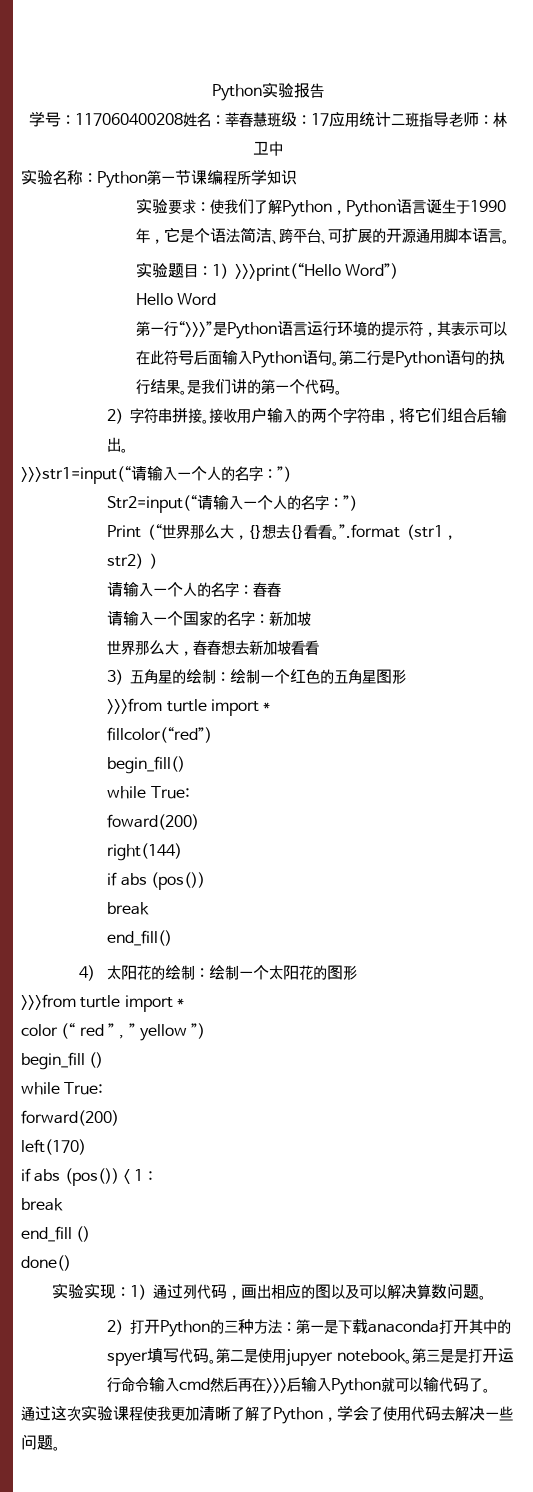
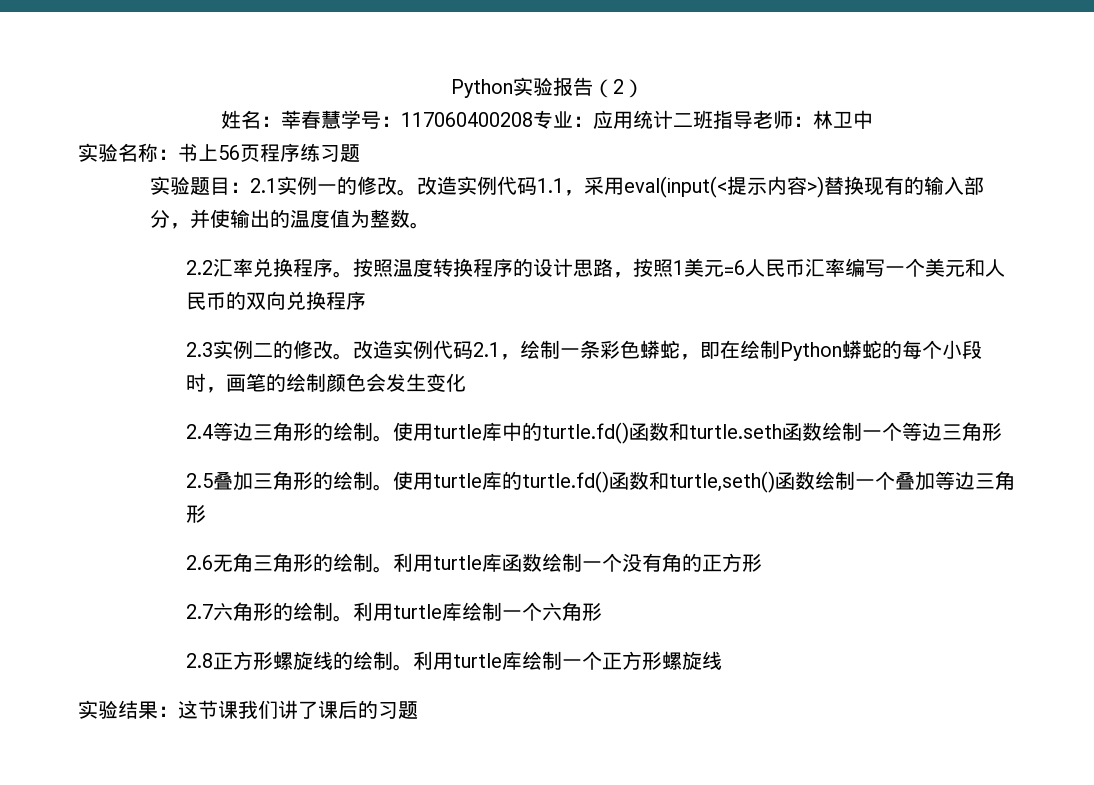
- Python实验报告
- 学号：117060400208姓名：莘春慧班级：17应用统计二班指导老师：林卫中
+ Python实验报告（2）
+ 姓名：莘春慧学号：117060400208专业：应用统计二班指导老师：林卫中
- 实验名称：Python第一节课编程所学知识
- 实验要求：使我们了解Python，Python语言诞生于1990年，它是个语法简洁、跨平台、可扩展的开源通用脚本语言。
- 实验题目：1）>>>print(“Hello Word”)
- Hello Word
- 第一行“>>>”是Python语言运行环境的提示符，其表示可以在此符号后面输入Python语句。第二行是Python语句的执行结果。是我们讲的第一个代码。
- 2）字符串拼接。接收用户输入的两个字符串，将它们组合后输出。
- >>>str1=input(“请输入一个人的名字：”）
- Str2=input(“请输入一个人的名字：”）
- Print（“世界那么大，{}想去{}看看。”.format（str1，str2））
- 请输入一个人的名字：春春
- 请输入一个国家的名字：新加坡
- 世界那么大，春春想去新加坡看看
- 3）五角星的绘制：绘制一个红色的五角星图形
- >>>from turtle import *
- fillcolor(“red”)
- begin_fill()
- while True:
- foward(200)
- right(144)
- if abs (pos())
- break
- end_fill()
- 4)太阳花的绘制：绘制一个太阳花的图形
- >>>from turtle import *
- color (“ red ” , ” yellow ”)
- begin_fill ()
- while True:
- forward(200)
- left(170)
- if abs (pos()) < 1 :
- break
- end_fill ()
- done()
- 实验实现：1）通过列代码，画出相应的图以及可以解决算数问题。
- 2）打开Python的三种方法：第一是下载anaconda打开其中的spyer填写代码。第二是使用jupyer notebook。第三是是打开运行命令输入cmd然后再在>>>后输入Python就可以输代码了。
- 通过这次实验课程使我更加清晰了解了Python，学会了使用代码去解决一些问题。
+ 实验名称：书上56页程序练习题
+ 实验题目：2.1实例一的修改。改造实例代码1.1，采用eval(input(<提示内容>)替换现有的输入部分，并使输出的温度值为整数。
+ 2.2汇率兑换程序。按照温度转换程序的设计思路，按照1美元=6人民币汇率编写一个美元和人民币的双向兑换程序
+ 2.3实例二的修改。改造实例代码2.1，绘制一条彩色蟒蛇，即在绘制Python蟒蛇的每个小段时，画笔的绘制颜色会发生变化
+ 2.4等边三角形的绘制。使用turtle库中的turtle.fd()函数和turtle.seth函数绘制一个等边三角形
+ 2.5叠加三角形的绘制。使用turtle库的turtle.fd()函数和turtle,seth()函数绘制一个叠加等边三角形
+ 2.6无角三角形的绘制。利用turtle库函数绘制一个没有角的正方形
+ 2.7六角形的绘制。利用turtle库绘制一个六角形
+ 2.8正方形螺旋线的绘制。利用turtle库绘制一个正方形螺旋线
+ 实验结果：这节课我们讲了课后的习题

